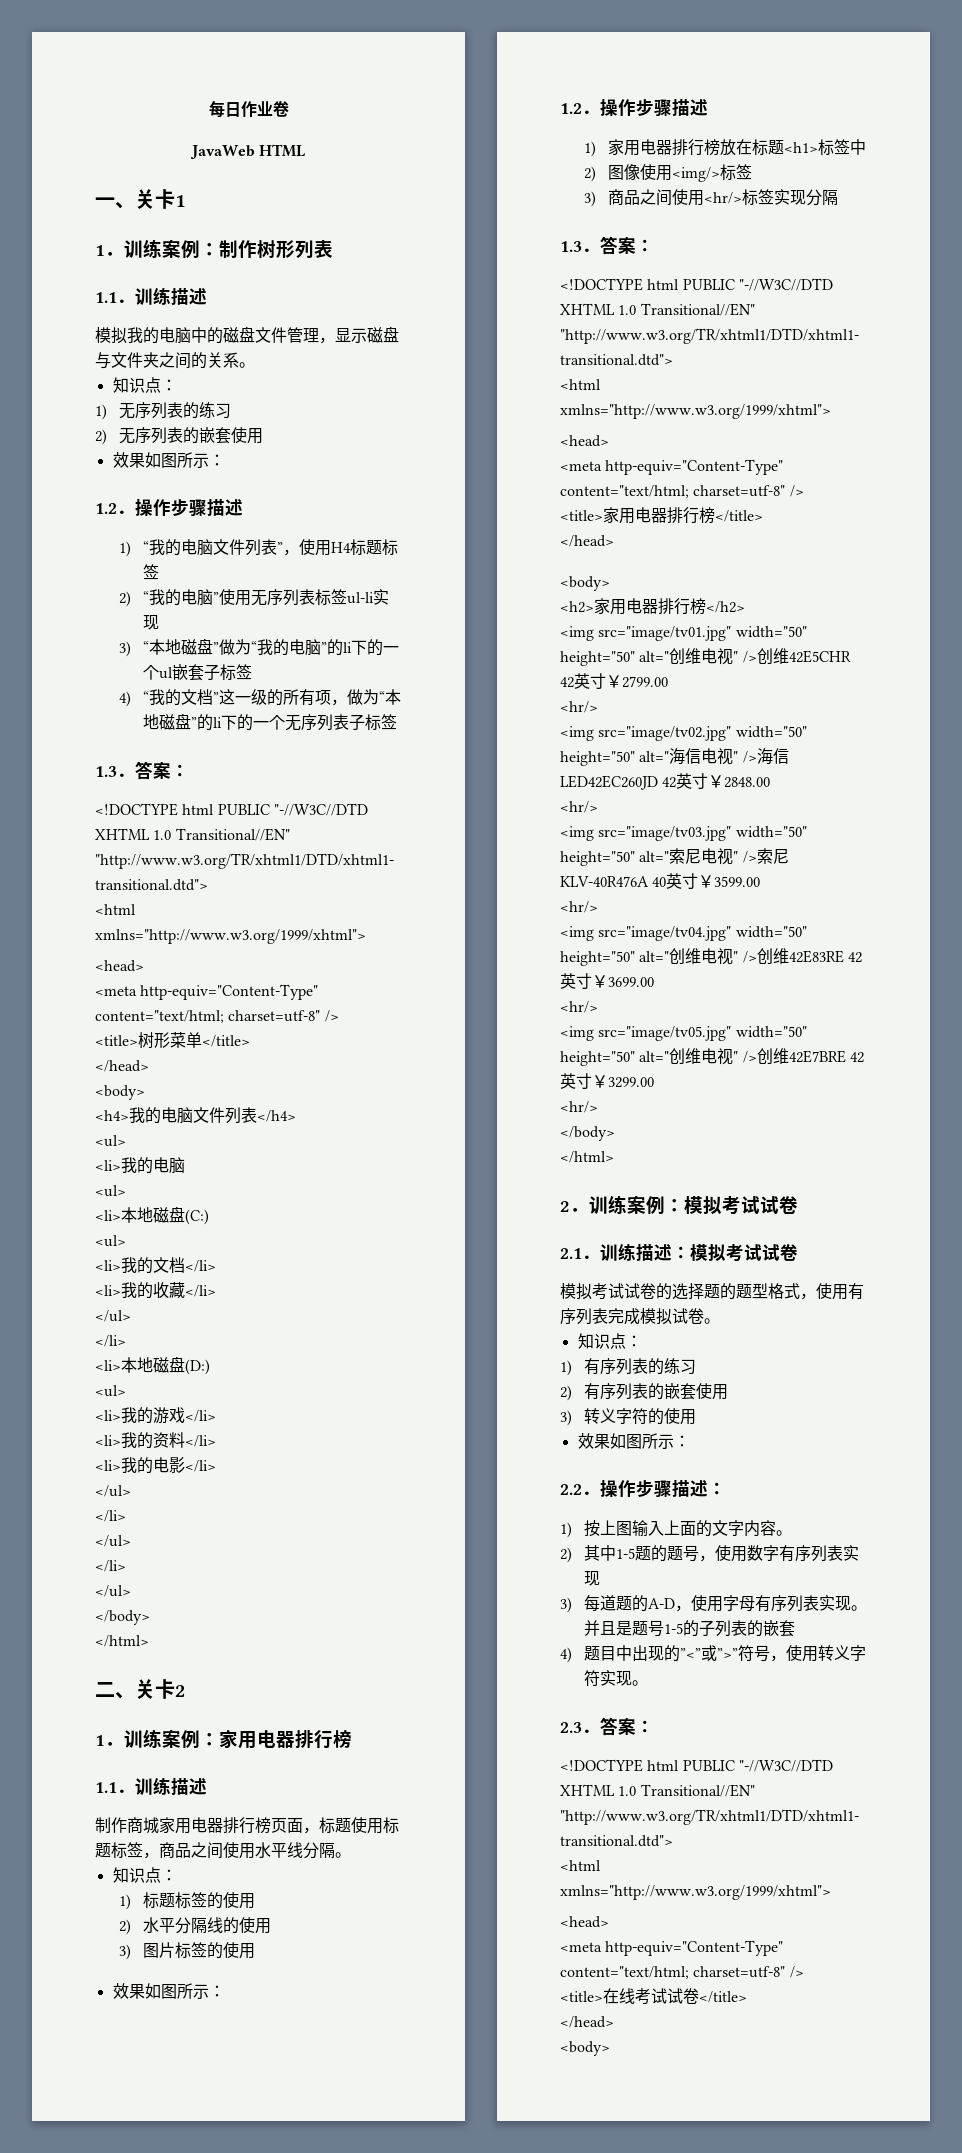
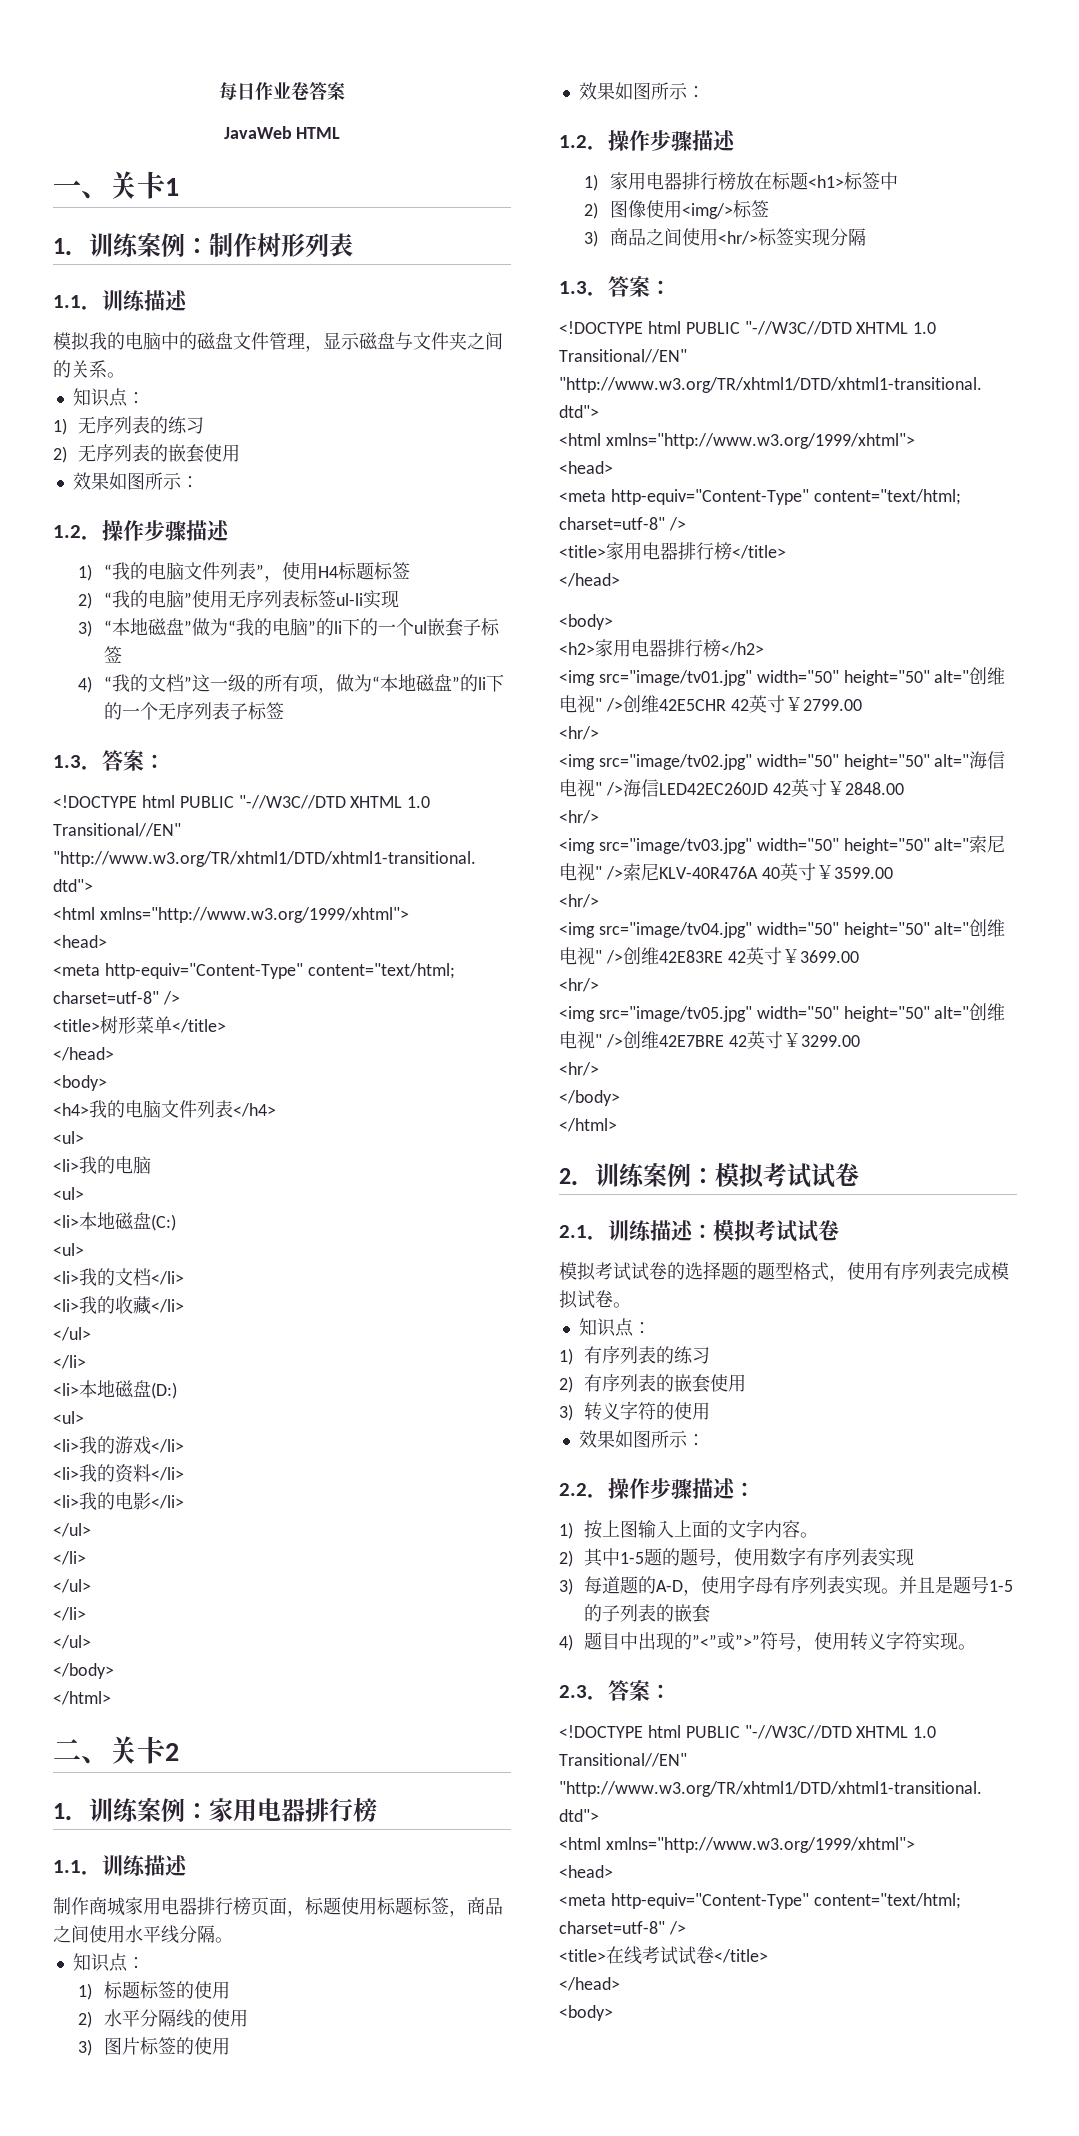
- 每日作业卷
+ 每日作业卷答案

